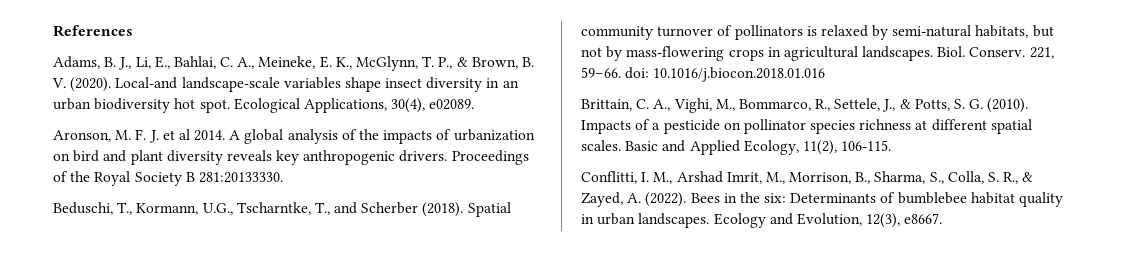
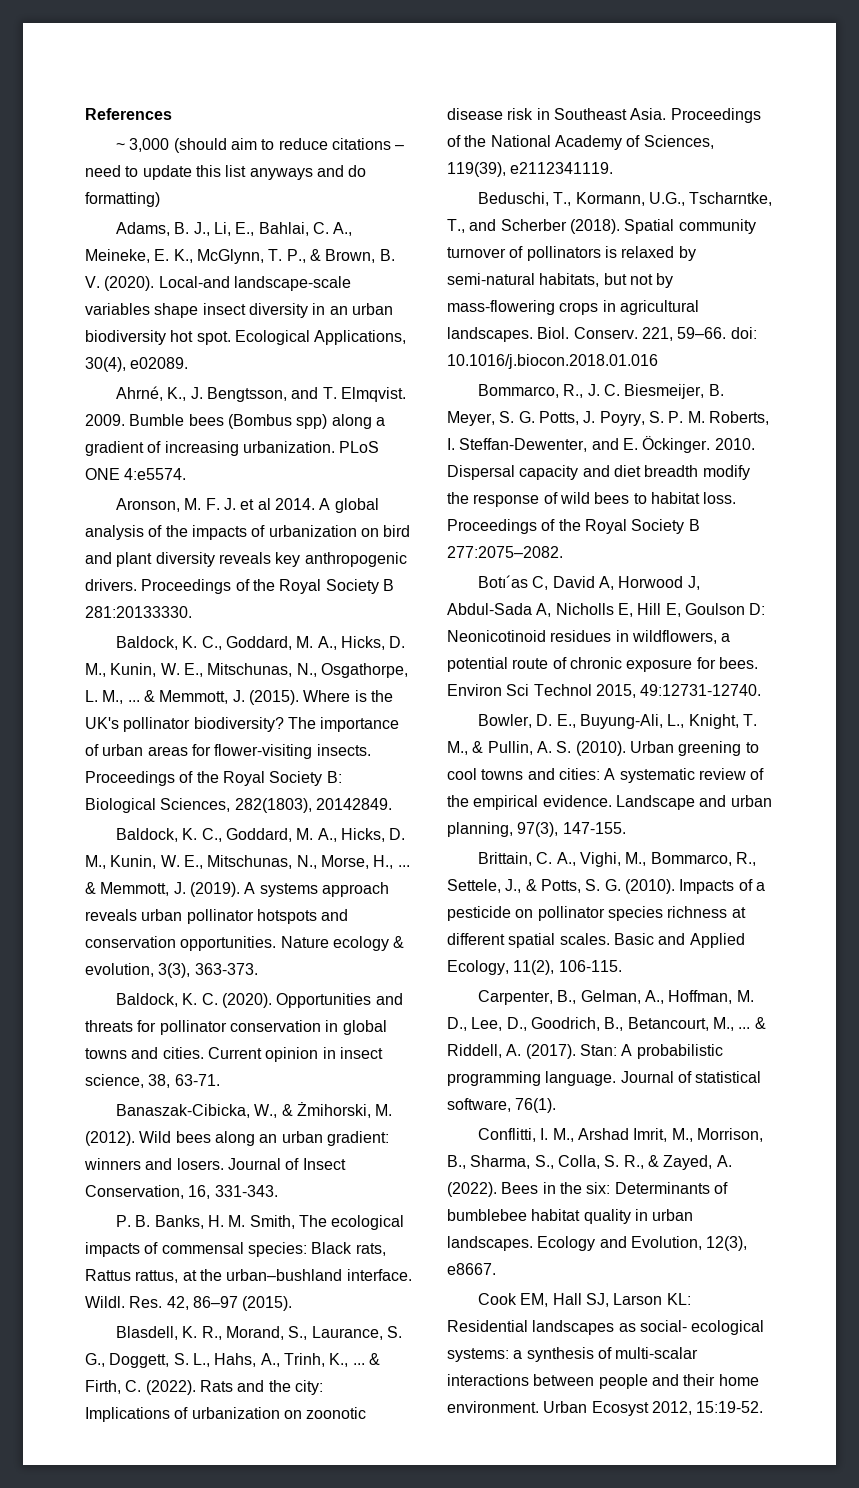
+ ~ 3,000 (should aim to reduce citations – need to update this list anyways and do formatting)
+ Ahrné, K., J. Bengtsson, and T. Elmqvist. 2009. Bumble bees (Bombus spp) along a gradient of increasing urbanization. PLoS ONE 4:e5574.
+ Baldock, K. C., Goddard, M. A., Hicks, D. M., Kunin, W. E., Mitschunas, N., Osgathorpe, L. M., ... & Memmott, J. (2015). Where is the UK's pollinator biodiversity? The importance of urban areas for flower-visiting insects. Proceedings of the Royal Society B: Biological Sciences, 282(1803), 20142849.
+ Baldock, K. C., Goddard, M. A., Hicks, D. M., Kunin, W. E., Mitschunas, N., Morse, H., ... & Memmott, J. (2019). A systems approach reveals urban pollinator hotspots and conservation opportunities. Nature ecology & evolution, 3(3), 363-373.
+ Baldock, K. C. (2020). Opportunities and threats for pollinator conservation in global towns and cities. Current opinion in insect science, 38, 63-71.
+ Banaszak-Cibicka, W., & Żmihorski, M. (2012). Wild bees along an urban gradient: winners and losers. Journal of Insect Conservation, 16, 331-343.
+ P. B. Banks, H. M. Smith, The ecological impacts of commensal species: Black rats, Rattus rattus, at the urban–bushland interface. Wildl. Res. 42, 86–97 (2015).
+ Blasdell, K. R., Morand, S., Laurance, S. G., Doggett, S. L., Hahs, A., Trinh, K., ... & Firth, C. (2022). Rats and the city: Implications of urbanization on zoonotic disease risk in Southeast Asia. Proceedings of the National Academy of Sciences, 119(39), e2112341119.
+ Bommarco, R., J. C. Biesmeijer, B. Meyer, S. G. Potts, J. Poyry, S. P. M. Roberts, I. Steffan-Dewenter, and E. Öckinger. 2010. Dispersal capacity and diet breadth modify the response of wild bees to habitat loss. Proceedings of the Royal Society B 277:2075–2082.
+ Botı´as C, David A, Horwood J, Abdul-Sada A, Nicholls E, Hill E, Goulson D: Neonicotinoid residues in wildflowers, a potential route of chronic exposure for bees. Environ Sci Technol 2015, 49:12731-12740.
+ Bowler, D. E., Buyung-Ali, L., Knight, T. M., & Pullin, A. S. (2010). Urban greening to cool towns and cities: A systematic review of the empirical evidence. Landscape and urban planning, 97(3), 147-155.
+ Carpenter, B., Gelman, A., Hoffman, M. D., Lee, D., Goodrich, B., Betancourt, M., ... & Riddell, A. (2017). Stan: A probabilistic programming language. Journal of statistical software, 76(1).
+ Cook EM, Hall SJ, Larson KL: Residential landscapes as social- ecological systems: a synthesis of multi-scalar interactions between people and their home environment. Urban Ecosyst 2012, 15:19-52.

